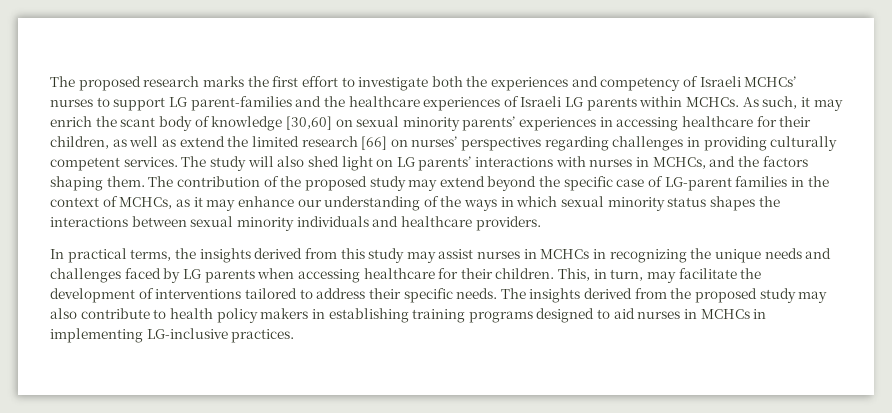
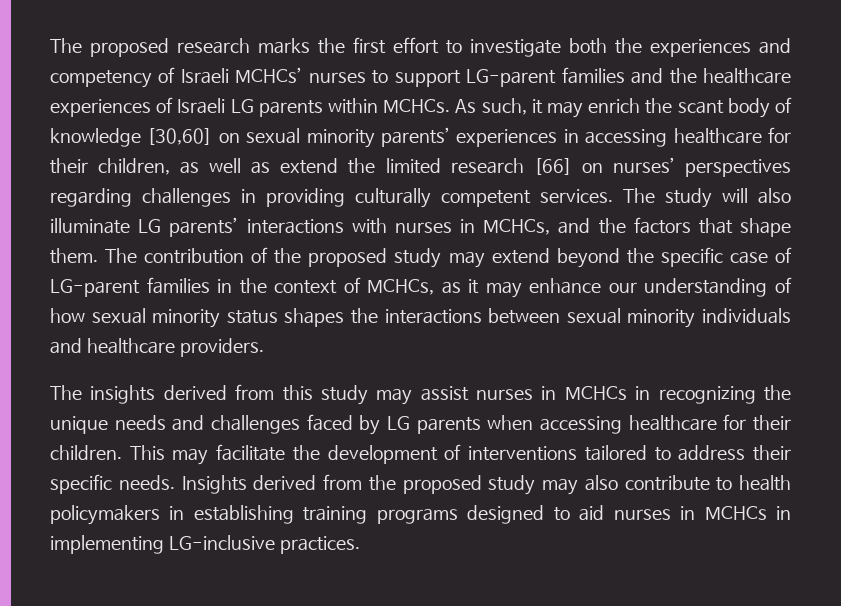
- The proposed research marks the first effort to investigate both the experiences and competency of Israeli MCHCs’ nurses to support LG parent-families and the healthcare experiences of Israeli LG parents within MCHCs.
+ The proposed research marks the first effort to investigate both the experiences and competency of Israeli MCHCs’ nurses to support LG-parent families and the healthcare experiences of Israeli LG parents within MCHCs.
- The study will also shed light on LG parents’ interactions with nurses in MCHCs, and the factors shaping them.
+ The study will also illuminate LG parents’ interactions with nurses in MCHCs, and the factors that shape them.
- The contribution of the proposed study may extend beyond the specific case of LG-parent families in the context of MCHCs, as it may enhance our understanding of the ways in which sexual minority status shapes the interactions between sexual minority individuals and healthcare providers.
+ The contribution of the proposed study may extend beyond the specific case of LG-parent families in the context of MCHCs, as it may enhance our understanding of how sexual minority status shapes the interactions between sexual minority individuals and healthcare providers.
- In practical terms, the insights derived from this study may assist nurses in MCHCs in recognizing the unique needs and challenges faced by LG parents when accessing healthcare for their children.
+ The insights derived from this study may assist nurses in MCHCs in recognizing the unique needs and challenges faced by LG parents when accessing healthcare for their children.
- This, in turn, may facilitate the development of interventions tailored to address their specific needs.
+ This may facilitate the development of interventions tailored to address their specific needs.
- The insights derived from the proposed study may also contribute to health policy makers in establishing training programs designed to aid nurses in MCHCs in implementing LG-inclusive practices.
+ Insights derived from the proposed study may also contribute to health policymakers in establishing training programs designed to aid nurses in MCHCs in implementing LG-inclusive practices.

